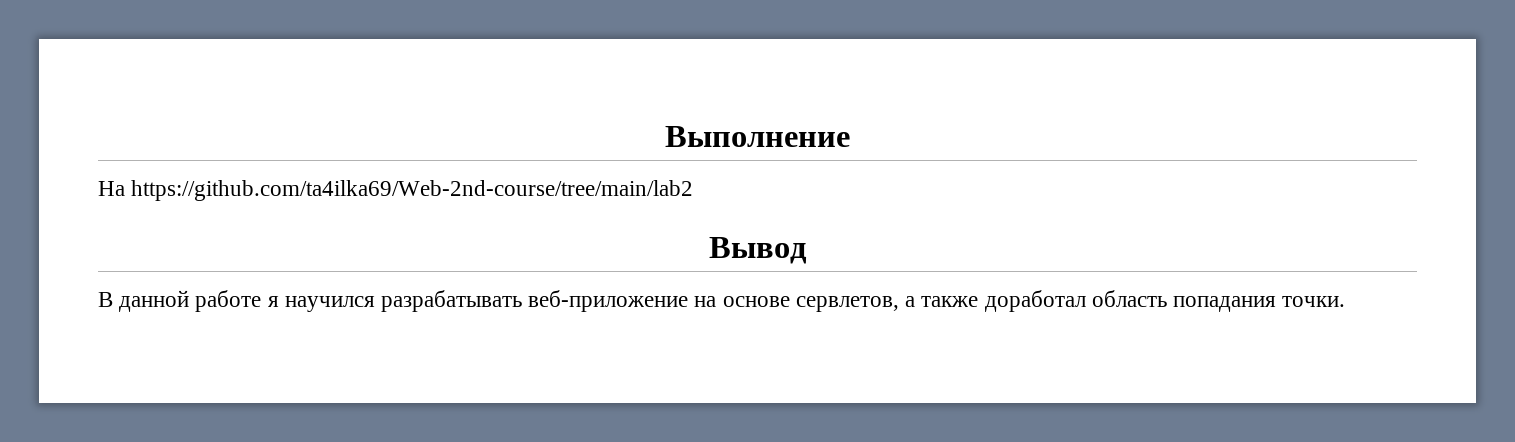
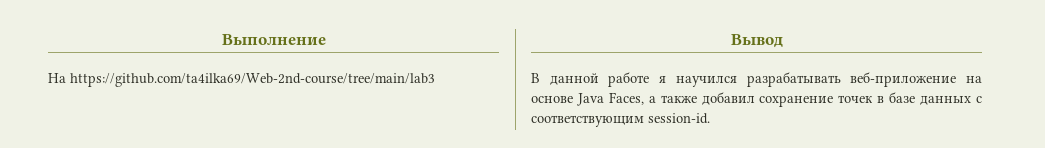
- На https://github.com/ta4ilka69/Web-2nd-course/tree/main/lab2
+ На https://github.com/ta4ilka69/Web-2nd-course/tree/main/lab3
- В данной работе я научился разрабатывать веб-приложение на основе сервлетов, а также доработал область попадания точки.
+ В данной работе я научился разрабатывать веб-приложение на основе Java Faces, а также добавил сохранение точек в базе данных с соответствующим session-id.

